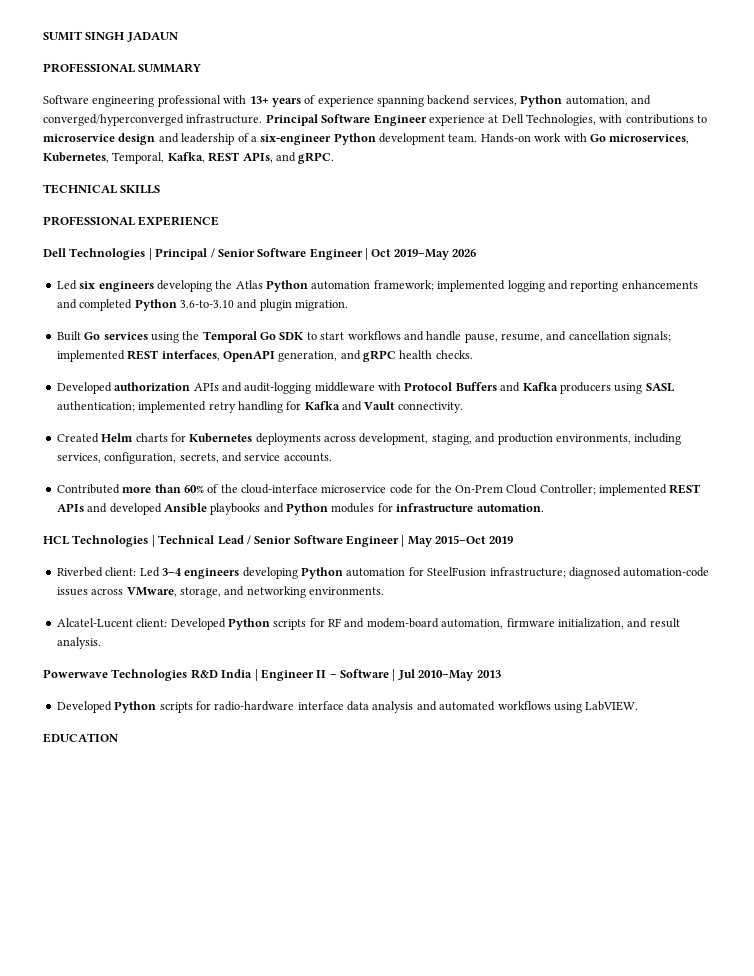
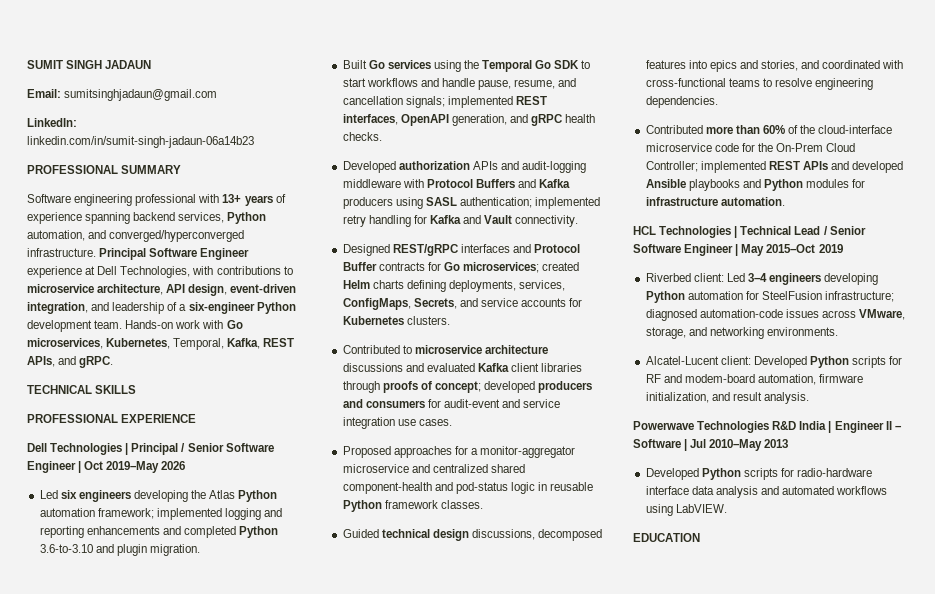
+ Email: sumitsinghjadaun@gmail.com
+ LinkedIn: linkedin.com/in/sumit-singh-jadaun-06a14b23
- Principal Software Engineer experience at Dell Technologies, with contributions to microservice design and leadership of a six-engineer Python development team.
+ Principal Software Engineer experience at Dell Technologies, with contributions to microservice architecture, API design, event-driven integration, and leadership of a six-engineer Python development team.
- Created Helm charts for Kubernetes deployments across development, staging, and production environments, including services, configuration, secrets, and service accounts.
+ Designed REST/gRPC interfaces and Protocol Buffer contracts for Go microservices; created Helm charts defining deployments, services, ConfigMaps, Secrets, and service accounts for Kubernetes clusters.
+ Contributed to microservice architecture discussions and evaluated Kafka client libraries through proofs of concept; developed producers and consumers for audit-event and service integration use cases.
+ Proposed approaches for a monitor-aggregator microservice and centralized shared component-health and pod-status logic in reusable Python framework classes.
+ Guided technical design discussions, decomposed features into epics and stories, and coordinated with cross-functional teams to resolve engineering dependencies.

